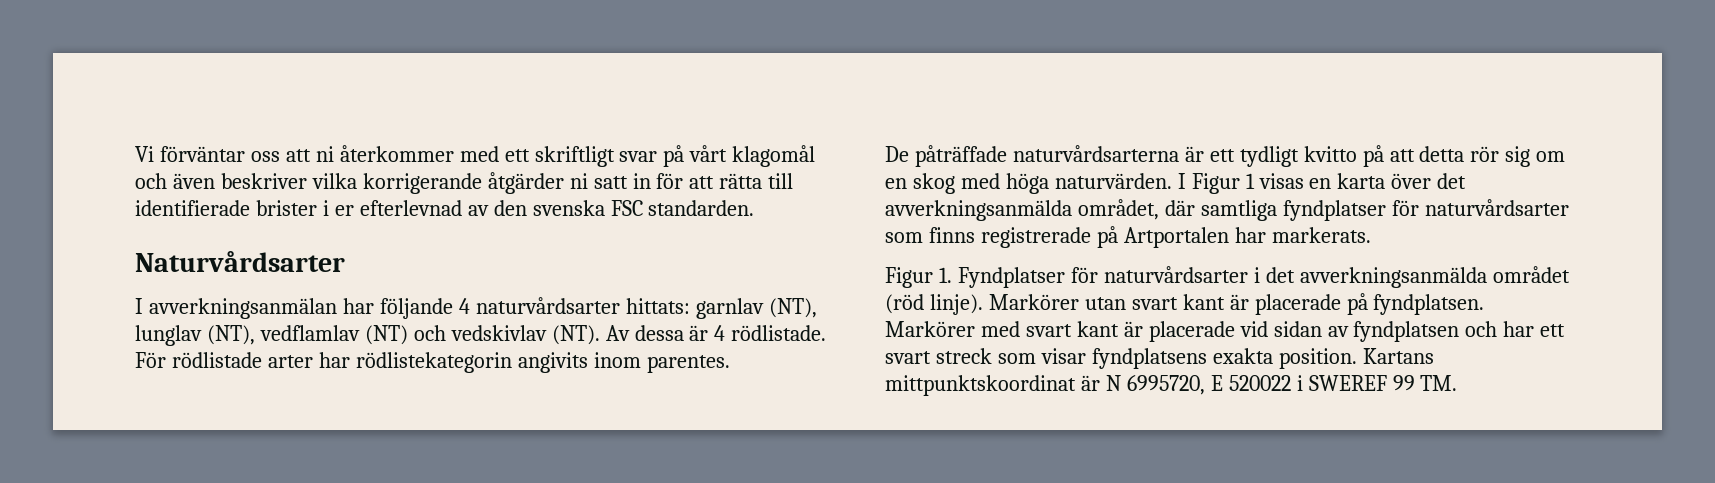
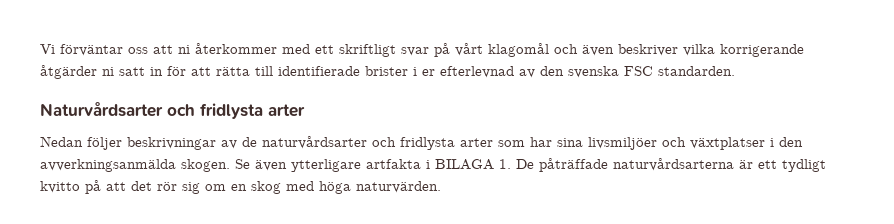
- Naturvårdsarter
- I avverkningsanmälan har följande 4 naturvårdsarter hittats: garnlav (NT), lunglav (NT), vedflamlav (NT) och vedskivlav (NT). Av dessa är 4 rödlistade. För rödlistade arter har rödlistekategorin angivits inom parentes.
- De påträffade naturvårdsarterna är ett tydligt kvitto på att detta rör sig om en skog med höga naturvärden. I Figur 1 visas en karta över det avverkningsanmälda området, där samtliga fyndplatser för naturvårdsarter som finns registrerade på Artportalen har markerats.
- Figur 1. Fyndplatser för naturvårdsarter i det avverkningsanmälda området (röd linje). Markörer utan svart kant är placerade på fyndplatsen. Markörer med svart kant är placerade vid sidan av fyndplatsen och har ett svart streck som visar fyndplatsens exakta position. Kartans mittpunktskoordinat är N 6995720, E 520022 i SWEREF 99 TM.
+ Naturvårdsarter och fridlysta arter
+ Nedan följer beskrivningar av de naturvårdsarter och fridlysta arter som har sina livsmiljöer och växtplatser i den avverkningsanmälda skogen. Se även ytterligare artfakta i BILAGA 1. De påträffade naturvårdsarterna är ett tydligt kvitto på att det rör sig om en skog med höga naturvärden.

